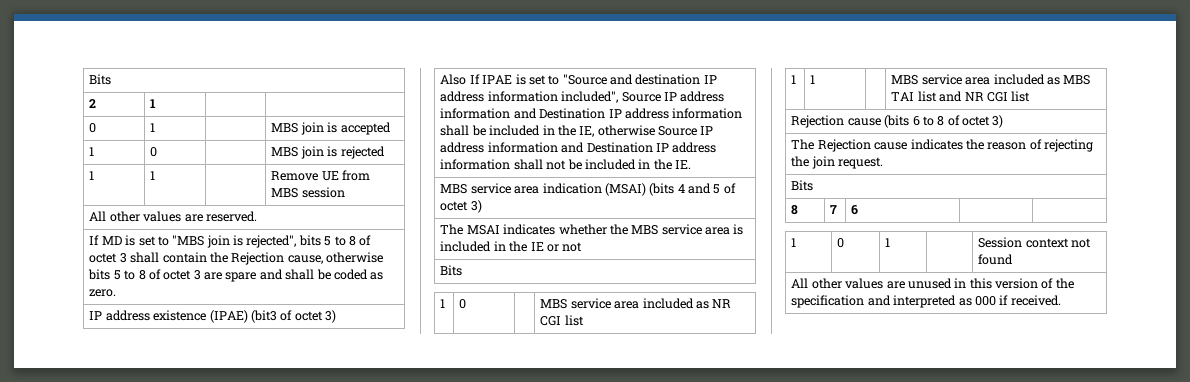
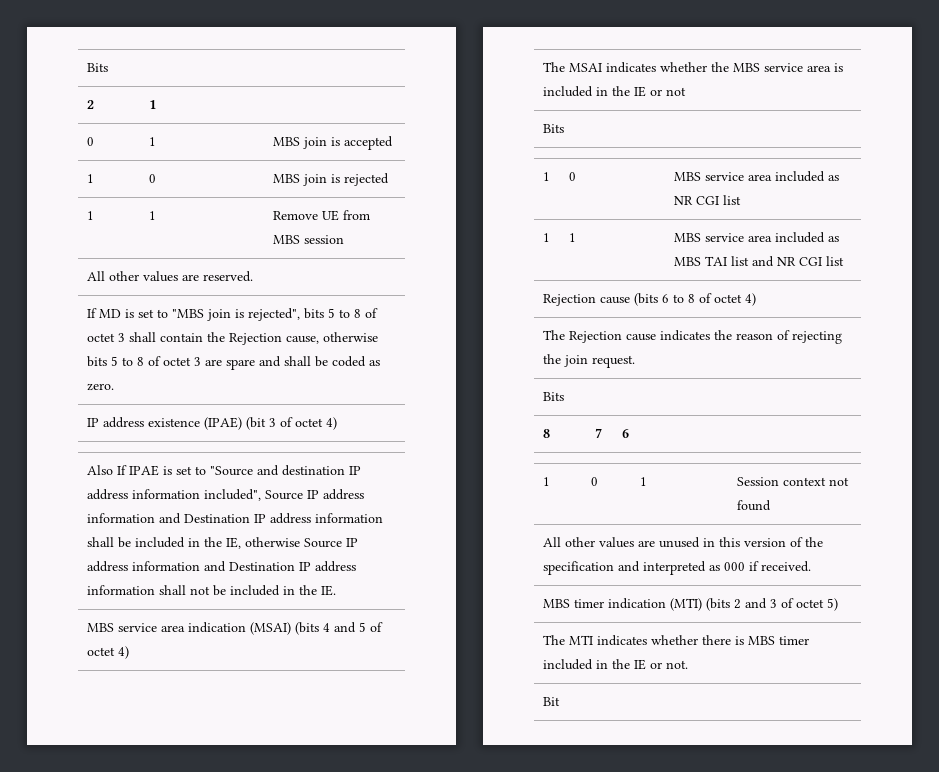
- IP address existence (IPAE) (bit3 of octet 3)
+ IP address existence (IPAE) (bit 3 of octet 4)
- MBS service area indication (MSAI) (bits 4 and 5 of octet 3)
+ MBS service area indication (MSAI) (bits 4 and 5 of octet 4)
- Rejection cause (bits 6 to 8 of octet 3)
+ Rejection cause (bits 6 to 8 of octet 4)
+ MBS timer indication (MTI) (bits 2 and 3 of octet 5)
+ The MTI indicates whether there is MBS timer included in the IE or not.
+ Bit

